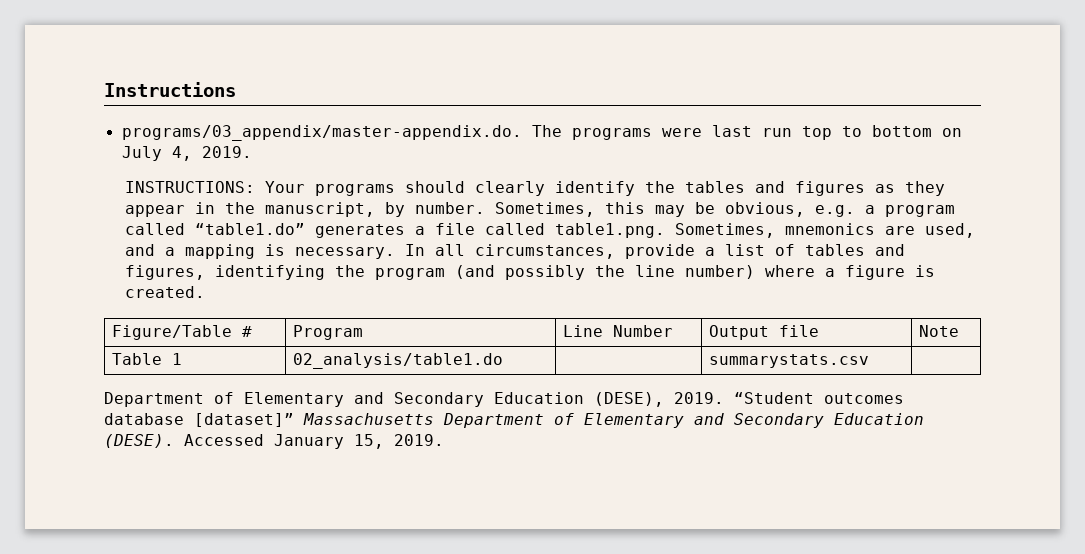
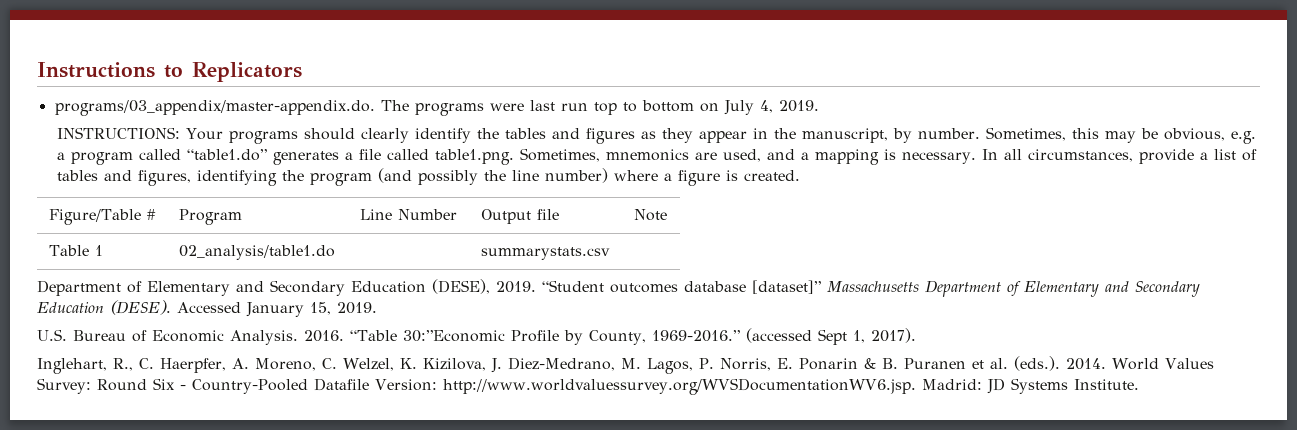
- Instructions
+ Instructions to Replicators
+ U.S. Bureau of Economic Analysis. 2016. “Table 30:”Economic Profile by County, 1969-2016.” (accessed Sept 1, 2017).
+ Inglehart, R., C. Haerpfer, A. Moreno, C. Welzel, K. Kizilova, J. Diez-Medrano, M. Lagos, P. Norris, E. Ponarin & B. Puranen et al. (eds.). 2014. World Values Survey: Round Six - Country-Pooled Datafile Version: http://www.worldvaluessurvey.org/WVSDocumentationWV6.jsp. Madrid: JD Systems Institute.

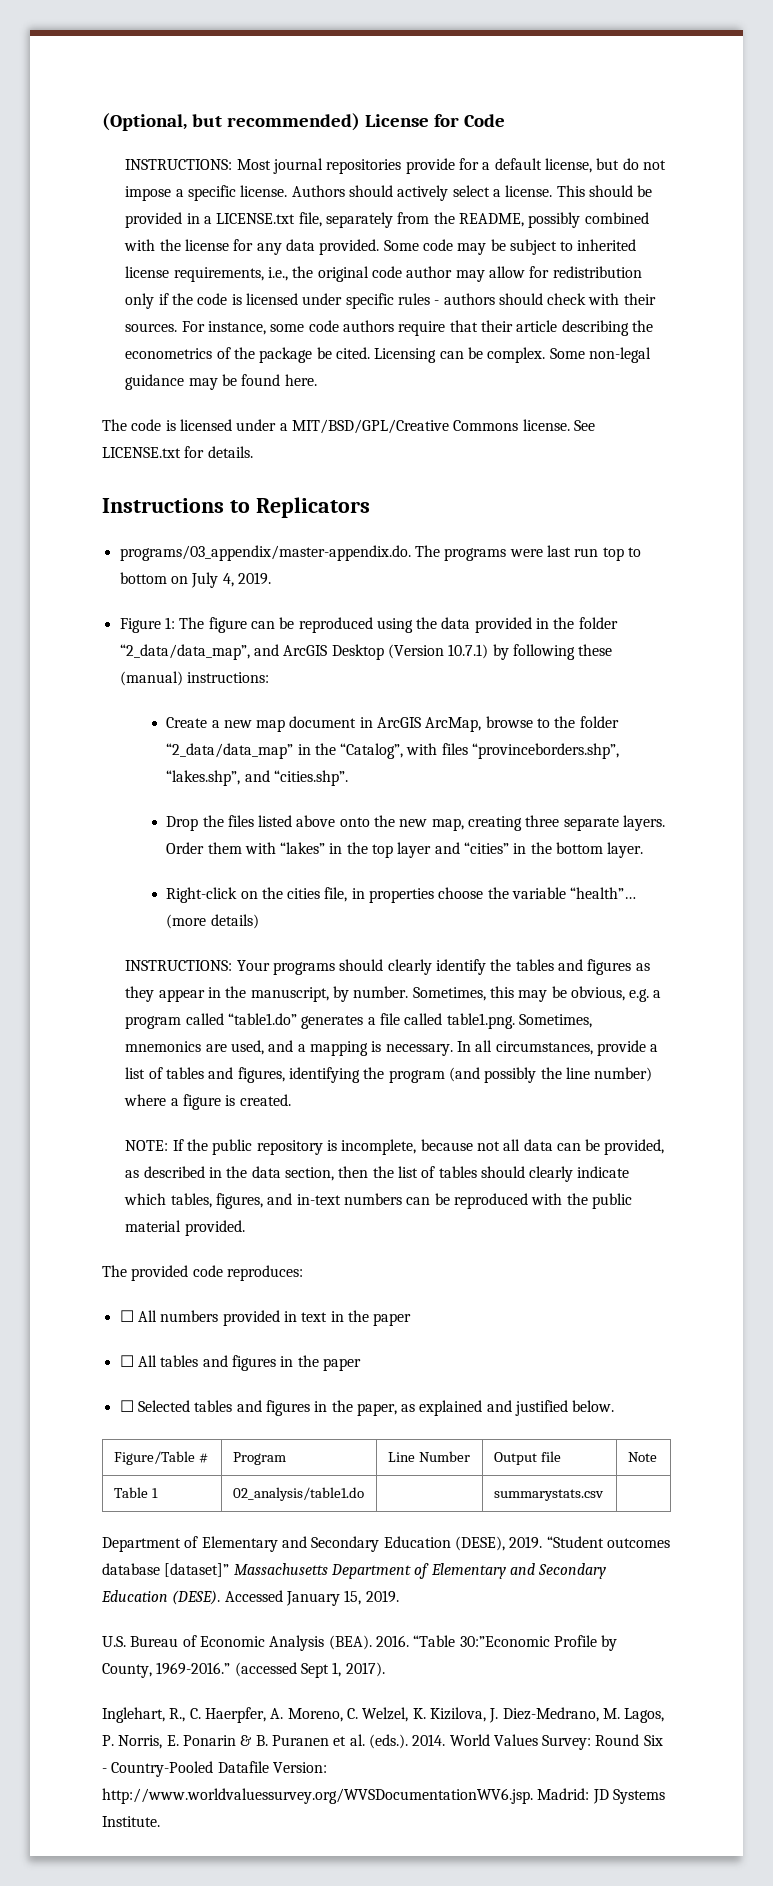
+ (Optional, but recommended) License for Code
+ INSTRUCTIONS: Most journal repositories provide for a default license, but do not impose a specific license. Authors should actively select a license. This should be provided in a LICENSE.txt file, separately from the README, possibly combined with the license for any data provided. Some code may be subject to inherited license requirements, i.e., the original code author may allow for redistribution only if the code is licensed under specific rules - authors should check with their sources. For instance, some code authors require that their article describing the econometrics of the package be cited. Licensing can be complex. Some non-legal guidance may be found here.
+ The code is licensed under a MIT/BSD/GPL/Creative Commons license. See LICENSE.txt for details.
+ Figure 1: The figure can be reproduced using the data provided in the folder “2_data/data_map”, and ArcGIS Desktop (Version 10.7.1) by following these (manual) instructions:
+ Create a new map document in ArcGIS ArcMap, browse to the folder “2_data/data_map” in the “Catalog”, with files “provinceborders.shp”, “lakes.shp”, and “cities.shp”.
+ Drop the files listed above onto the new map, creating three separate layers. Order them with “lakes” in the top layer and “cities” in the bottom layer.
+ Right-click on the cities file, in properties choose the variable “health”… (more details)
+ NOTE: If the public repository is incomplete, because not all data can be provided, as described in the data section, then the list of tables should clearly indicate which tables, figures, and in-text numbers can be reproduced with the public material provided.
+ The provided code reproduces:
+ ☐ All numbers provided in text in the paper
+ ☐ All tables and figures in the paper
+ ☐ Selected tables and figures in the paper, as explained and justified below.
- U.S. Bureau of Economic Analysis.
+ U.S. Bureau of Economic Analysis (BEA).

